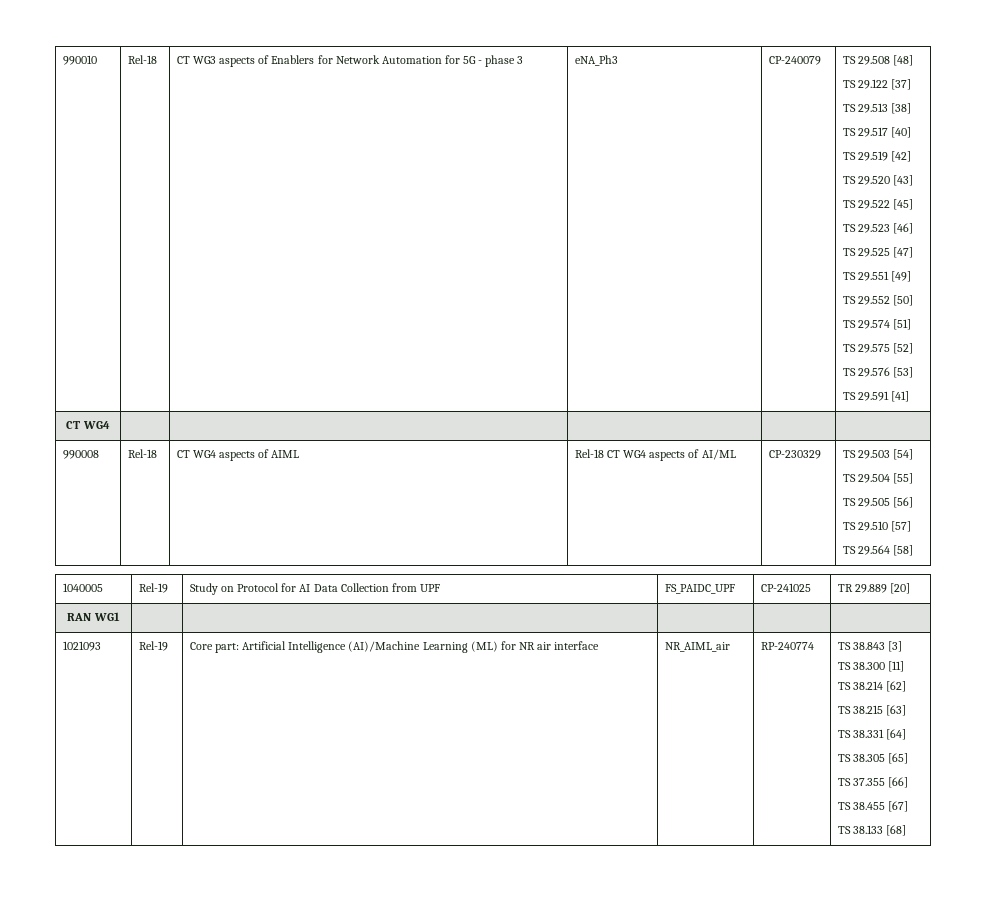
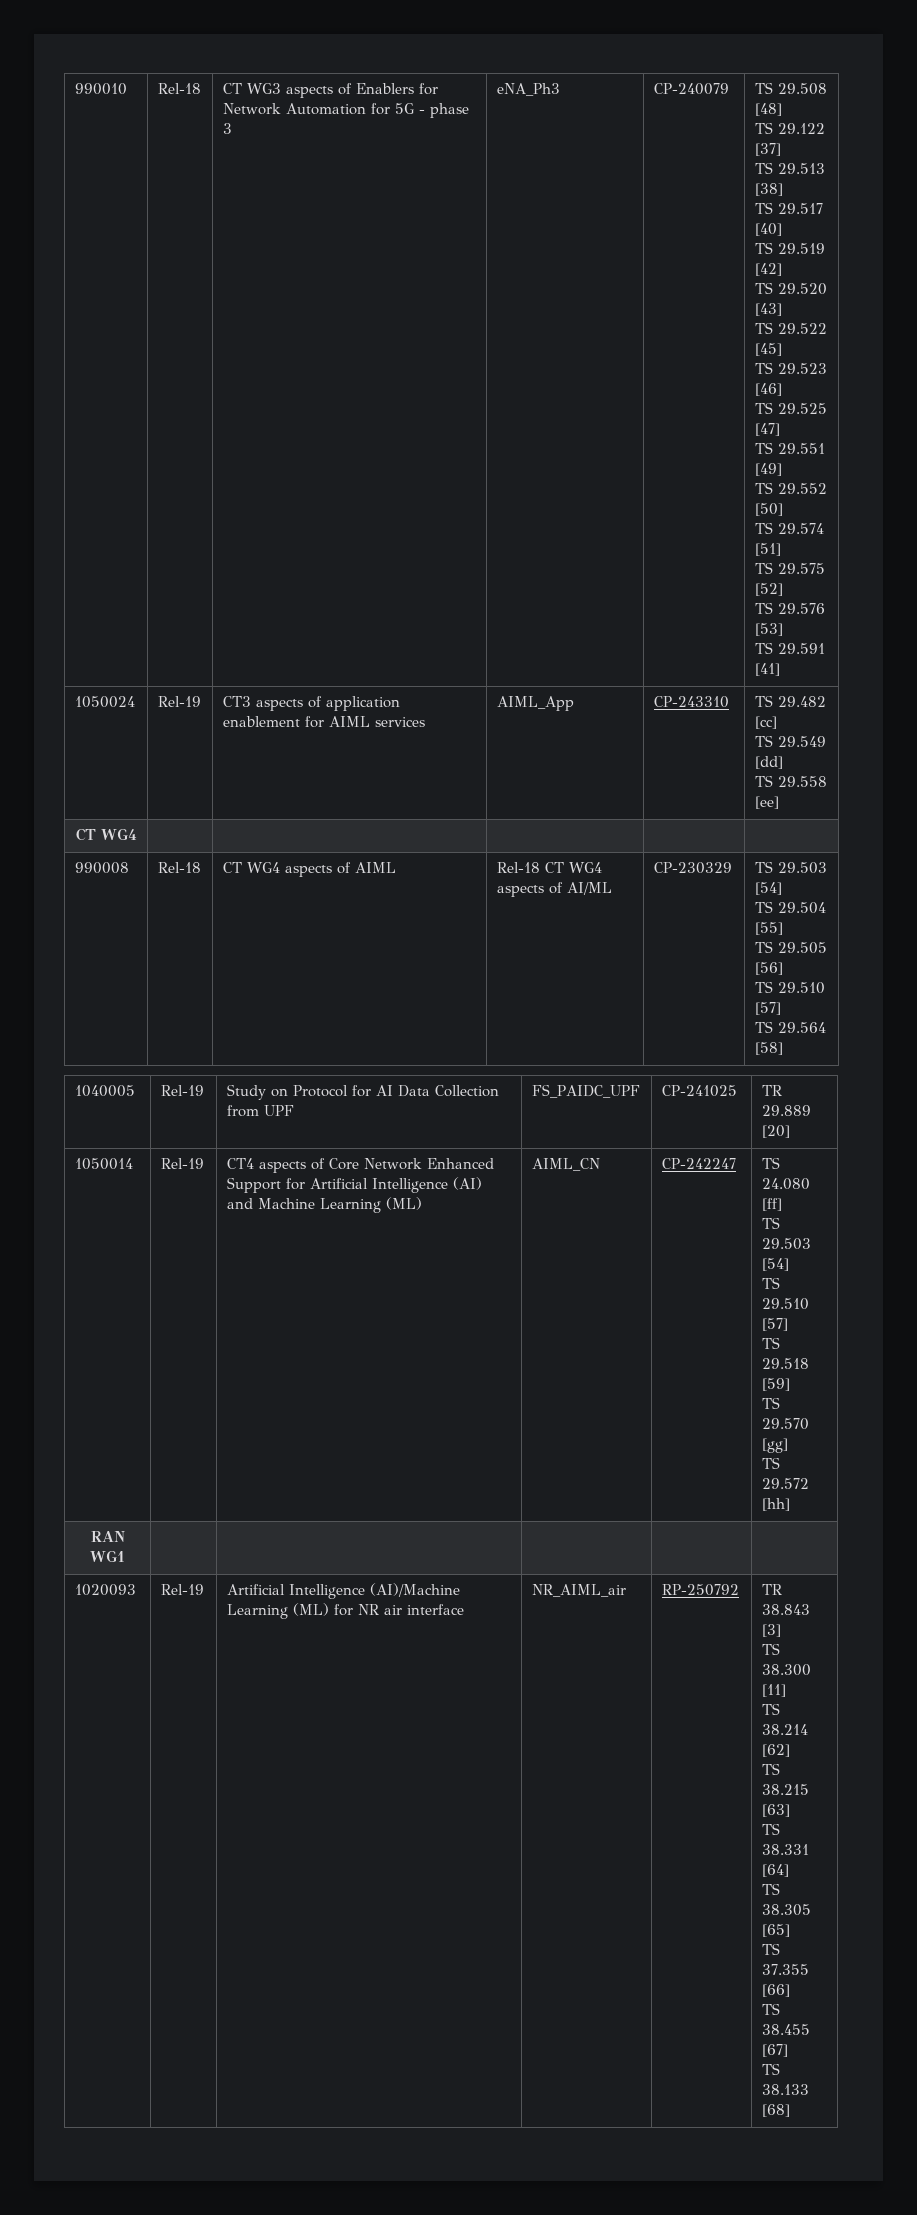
+ 1050024 | Rel-19 | CT3 aspects of application enablement for AIML services | AIML_App | CP-243310 | TS 29.482 [cc]
+ TS 29.549 [dd]
+ TS 29.558 [ee]
+ 1050014 | Rel-19 | CT4 aspects of Core Network Enhanced Support for Artificial Intelligence (AI) and Machine Learning (ML) | AIML_CN | CP-242247 | TS 24.080 [ff]
+ TS 29.503 [54]
+ TS 29.510 [57]
+ TS 29.518 [59]
+ TS 29.570 [gg]
+ TS 29.572 [hh]
- 1021093 | Rel-19 | Core part: Artificial Intelligence (AI)/Machine Learning (ML) for NR air interface
+ 1020093 | Rel-19 | Artificial Intelligence (AI)/Machine Learning (ML) for NR air interface
- RP-240774 | TS 38.843 [3]
+ RP-250792 | TR 38.843 [3]

